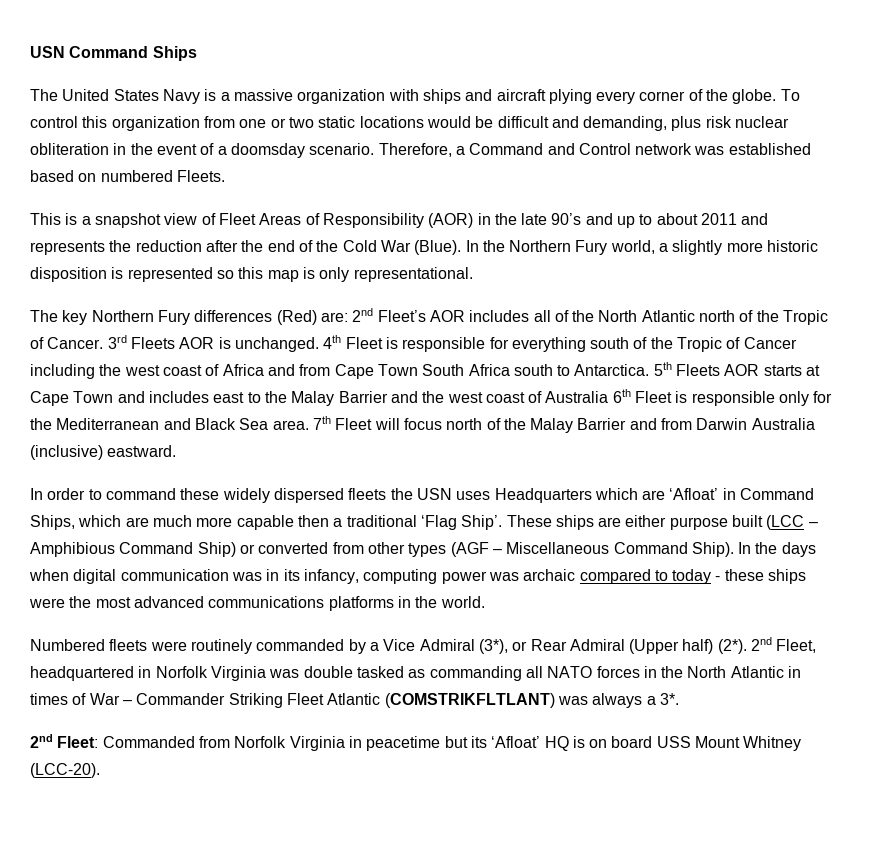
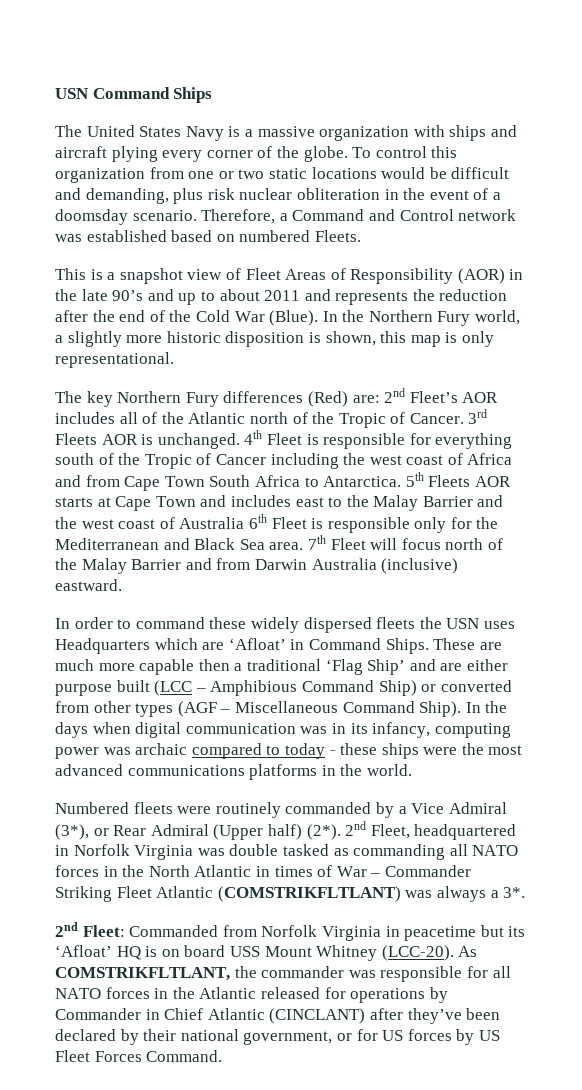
- In the Northern Fury world, a slightly more historic disposition is represented so this map is only representational.
+ In the Northern Fury world, a slightly more historic disposition is shown, this map is only representational.
- The key Northern Fury differences (Red) are: 2nd Fleet’s AOR includes all of the North Atlantic north of the Tropic of Cancer.
+ The key Northern Fury differences (Red) are: 2nd Fleet’s AOR includes all of the Atlantic north of the Tropic of Cancer.
- 4th Fleet is responsible for everything south of the Tropic of Cancer including the west coast of Africa and from Cape Town South Africa south to Antarctica.
+ 4th Fleet is responsible for everything south of the Tropic of Cancer including the west coast of Africa and from Cape Town South Africa to Antarctica.
- In order to command these widely dispersed fleets the USN uses Headquarters which are ‘Afloat’ in Command Ships, which are much more capable then a traditional ‘Flag Ship’. These ships are either purpose built (LCC – Amphibious Command Ship) or converted from other types (AGF – Miscellaneous Command Ship).
+ In order to command these widely dispersed fleets the USN uses Headquarters which are ‘Afloat’ in Command Ships. These are much more capable then a traditional ‘Flag Ship’ and are either purpose built (LCC – Amphibious Command Ship) or converted from other types (AGF – Miscellaneous Command Ship).
+ As COMSTRIKFLTLANT, the commander was responsible for all NATO forces in the Atlantic released for operations by Commander in Chief Atlantic (CINCLANT) after they’ve been declared by their national government, or for US forces by US Fleet Forces Command.

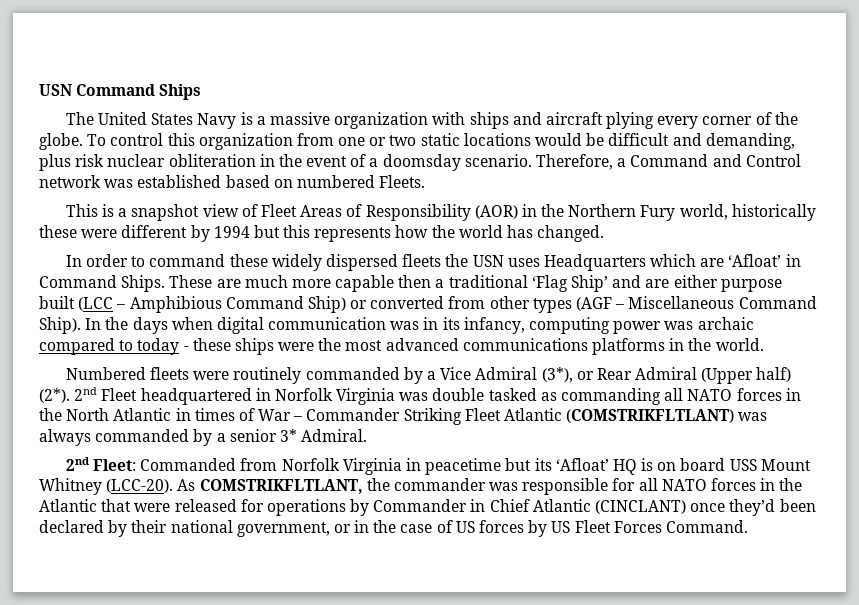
- This is a snapshot view of Fleet Areas of Responsibility (AOR) in the late 90’s and up to about 2011 and represents the reduction after the end of the Cold War (Blue). In the Northern Fury world, a slightly more historic disposition is shown, this map is only representational.
- The key Northern Fury differences (Red) are: 2nd Fleet’s AOR includes all of the Atlantic north of the Tropic of Cancer. 3rd Fleets AOR is unchanged. 4th Fleet is responsible for everything south of the Tropic of Cancer including the west coast of Africa and from Cape Town South Africa to Antarctica. 5th Fleets AOR starts at Cape Town and includes east to the Malay Barrier and the west coast of Australia 6th Fleet is responsible only for the Mediterranean and Black Sea area. 7th Fleet will focus north of the Malay Barrier and from Darwin Australia (inclusive) eastward.
+ This is a snapshot view of Fleet Areas of Responsibility (AOR) in the Northern Fury world, historically these were different by 1994 but this represents how the world has changed.
- 2nd Fleet, headquartered in Norfolk Virginia was double tasked as commanding all NATO forces in the North Atlantic in times of War – Commander Striking Fleet Atlantic (COMSTRIKFLTLANT) was always a 3*.
+ 2nd Fleet headquartered in Norfolk Virginia was double tasked as commanding all NATO forces in the North Atlantic in times of War – Commander Striking Fleet Atlantic (COMSTRIKFLTLANT) was always commanded by a senior 3* Admiral.
- As COMSTRIKFLTLANT, the commander was responsible for all NATO forces in the Atlantic released for operations by Commander in Chief Atlantic (CINCLANT) after they’ve been declared by their national government, or for US forces by US Fleet Forces Command.
+ As COMSTRIKFLTLANT, the commander was responsible for all NATO forces in the Atlantic that were released for operations by Commander in Chief Atlantic (CINCLANT) once they’d been declared by their national government, or in the case of US forces by US Fleet Forces Command.

